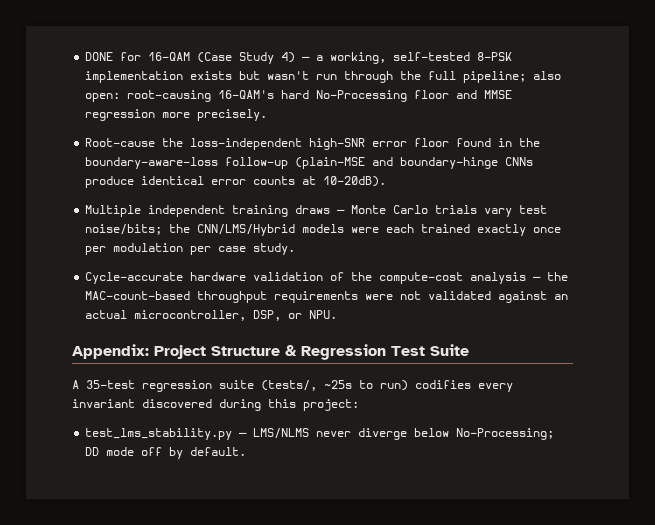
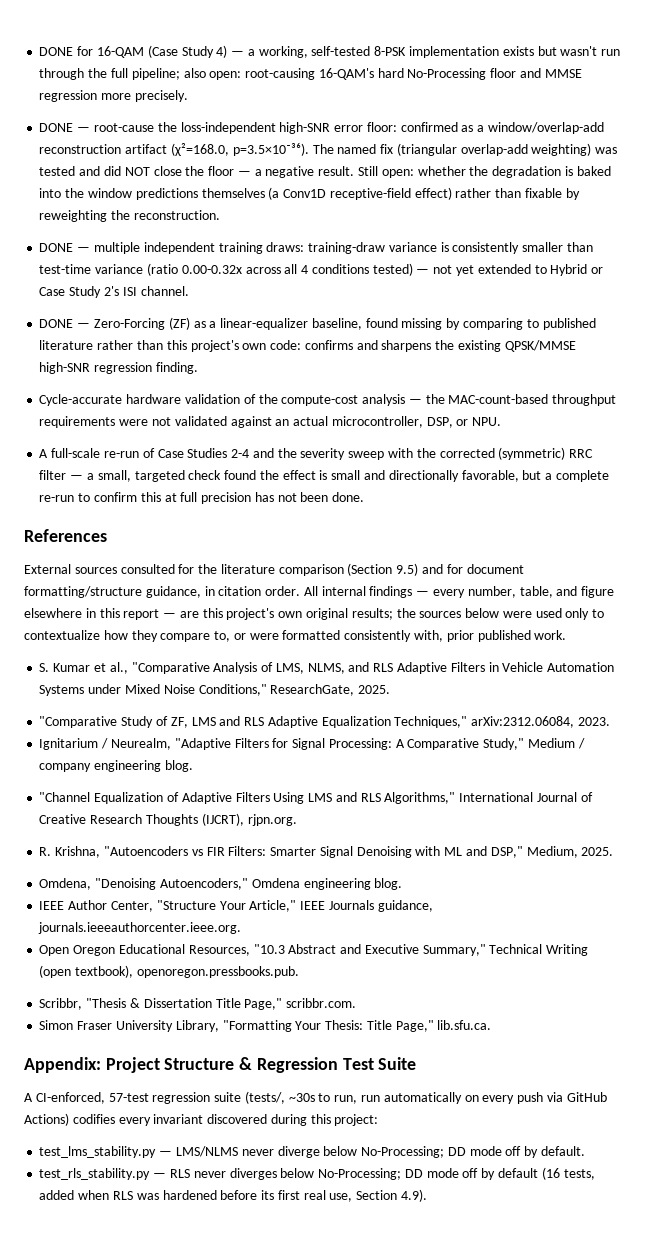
- Root-cause the loss-independent high-SNR error floor found in the boundary-aware-loss follow-up (plain-MSE and boundary-hinge CNNs produce identical error counts at 10-20dB).
- Multiple independent training draws — Monte Carlo trials vary test noise/bits; the CNN/LMS/Hybrid models were each trained exactly once per modulation per case study.
+ DONE — root-cause the loss-independent high-SNR error floor: confirmed as a window/overlap-add reconstruction artifact (χ²=168.0, p=3.5×10⁻³⁶). The named fix (triangular overlap-add weighting) was tested and did NOT close the floor — a negative result. Still open: whether the degradation is baked into the window predictions themselves (a Conv1D receptive-field effect) rather than fixable by reweighting the reconstruction.
+ DONE — multiple independent training draws: training-draw variance is consistently smaller than test-time variance (ratio 0.00-0.32x across all 4 conditions tested) — not yet extended to Hybrid or Case Study 2's ISI channel.
+ DONE — Zero-Forcing (ZF) as a linear-equalizer baseline, found missing by comparing to published literature rather than this project's own code: confirms and sharpens the existing QPSK/MMSE high-SNR regression finding.
+ A full-scale re-run of Case Studies 2-4 and the severity sweep with the corrected (symmetric) RRC filter — a small, targeted check found the effect is small and directionally favorable, but a complete re-run to confirm this at full precision has not been done.
+ References
+ External sources consulted for the literature comparison (Section 9.5) and for document formatting/structure guidance, in citation order. All internal findings — every number, table, and figure elsewhere in this report — are this project's own original results; the sources below were used only to contextualize how they compare to, or were formatted consistently with, prior published work.
+ S. Kumar et al., "Comparative Analysis of LMS, NLMS, and RLS Adaptive Filters in Vehicle Automation Systems under Mixed Noise Conditions," ResearchGate, 2025.
+ "Comparative Study of ZF, LMS and RLS Adaptive Equalization Techniques," arXiv:2312.06084, 2023.
+ Ignitarium / Neurealm, "Adaptive Filters for Signal Processing: A Comparative Study," Medium / company engineering blog.
+ "Channel Equalization of Adaptive Filters Using LMS and RLS Algorithms," International Journal of Creative Research Thoughts (IJCRT), rjpn.org.
+ R. Krishna, "Autoencoders vs FIR Filters: Smarter Signal Denoising with ML and DSP," Medium, 2025.
+ Omdena, "Denoising Autoencoders," Omdena engineering blog.
+ IEEE Author Center, "Structure Your Article," IEEE Journals guidance, journals.ieeeauthorcenter.ieee.org.
+ Open Oregon Educational Resources, "10.3 Abstract and Executive Summary," Technical Writing (open textbook), openoregon.pressbooks.pub.
+ Scribbr, "Thesis & Dissertation Title Page," scribbr.com.
+ Simon Fraser University Library, "Formatting Your Thesis: Title Page," lib.sfu.ca.
- A 35-test regression suite (tests/, ~25s to run) codifies every invariant discovered during this project:
+ A CI-enforced, 57-test regression suite (tests/, ~30s to run, run automatically on every push via GitHub Actions) codifies every invariant discovered during this project:
+ test_rls_stability.py — RLS never diverges below No-Processing; DD mode off by default (16 tests, added when RLS was hardened before its first real use, Section 4.9).

